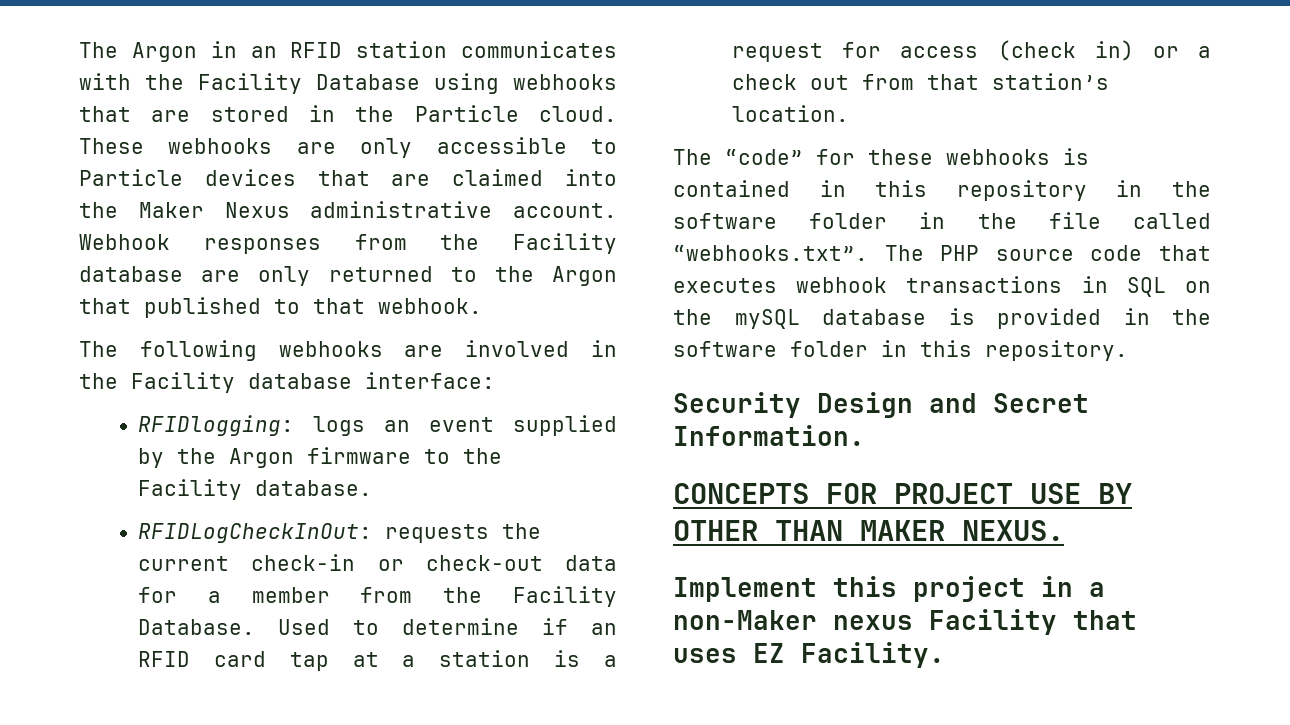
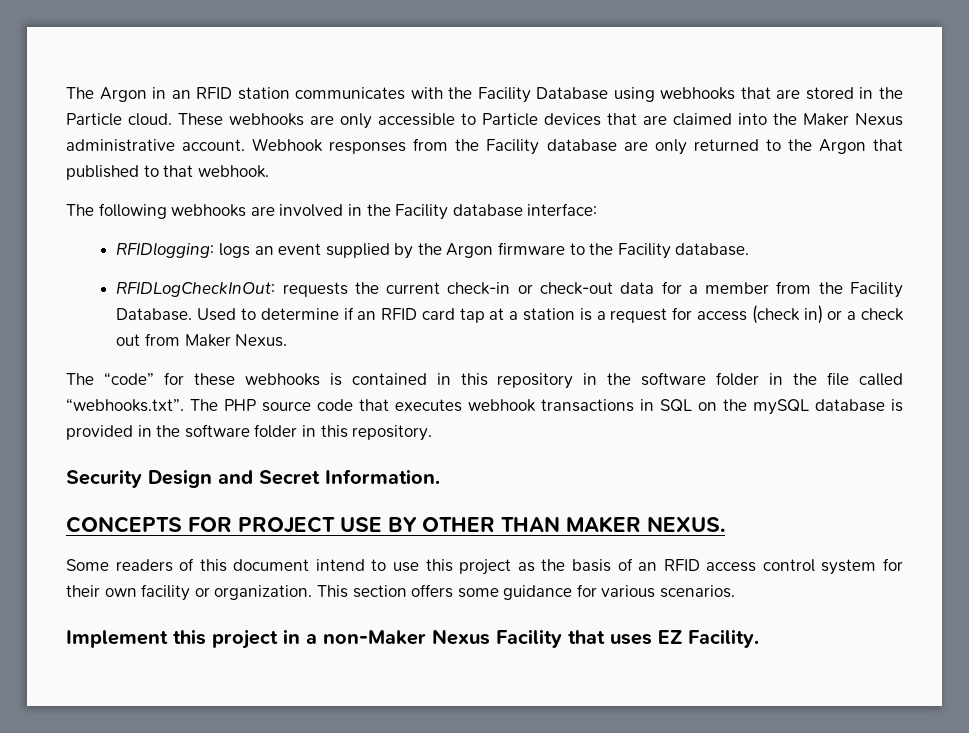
- Used to determine if an RFID card tap at a station is a request for access (check in) or a check out from that station’s location.
+ Used to determine if an RFID card tap at a station is a request for access (check in) or a check out from Maker Nexus.
+ Some readers of this document intend to use this project as the basis of an RFID access control system for their own facility or organization. This section offers some guidance for various scenarios.
- Implement this project in a non-Maker nexus Facility that uses EZ Facility.
+ Implement this project in a non-Maker Nexus Facility that uses EZ Facility.

